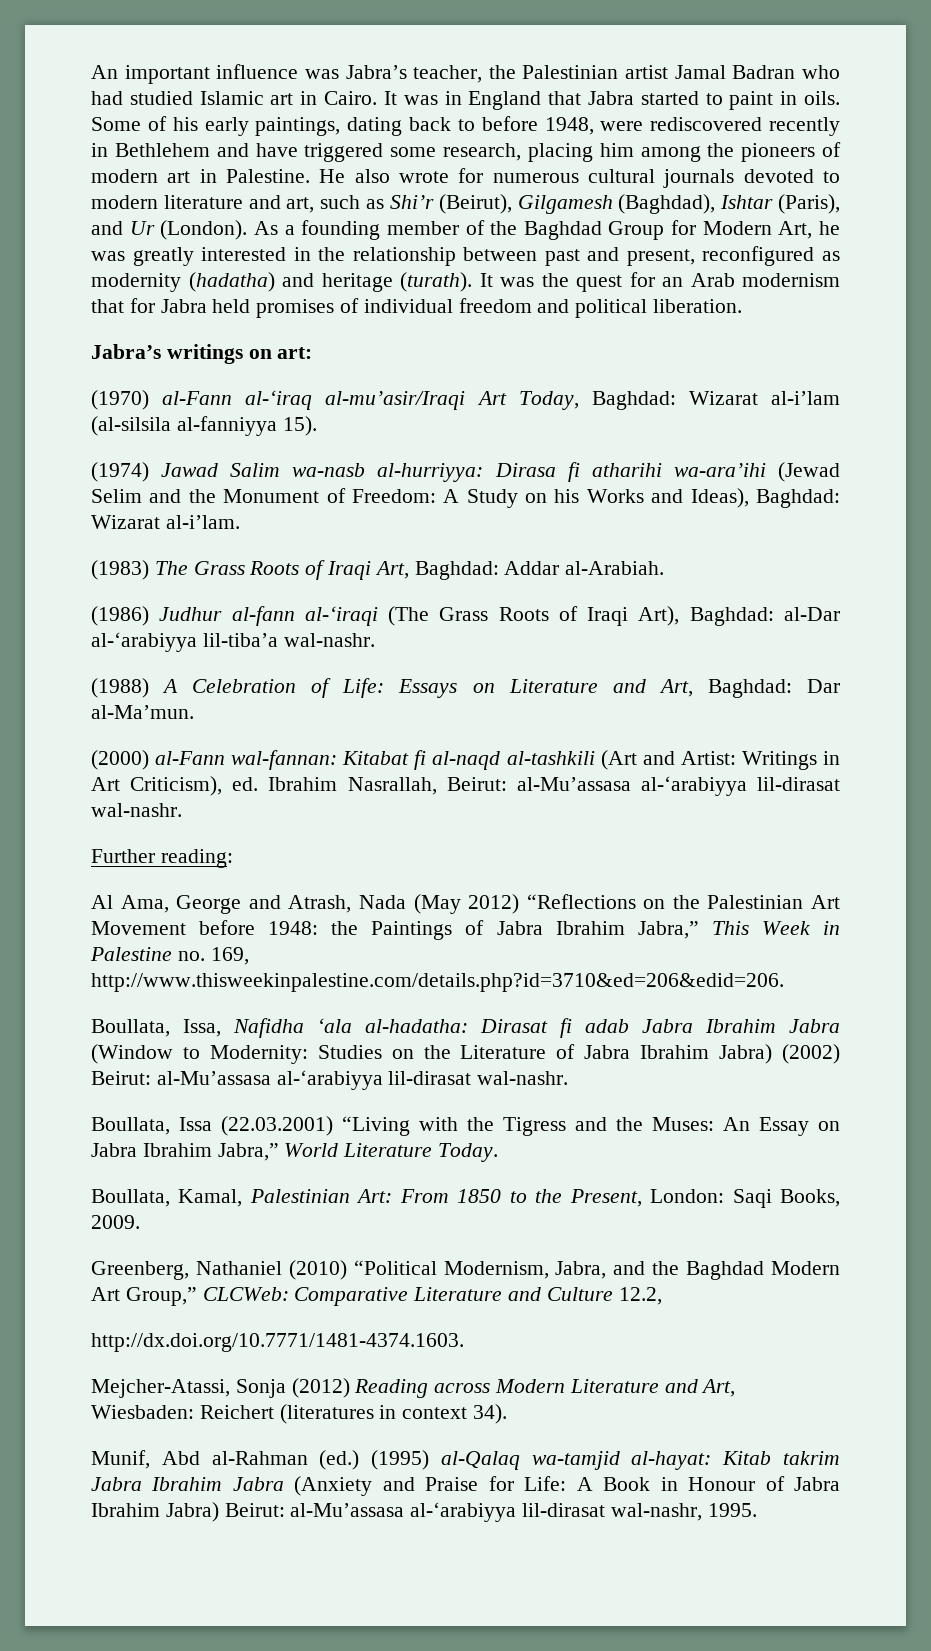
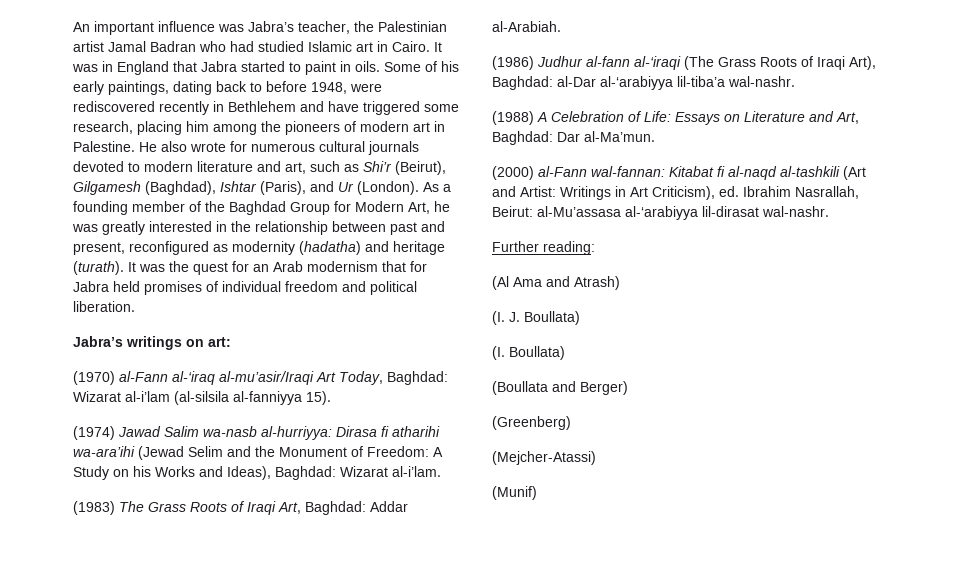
- Al Ama, George and Atrash, Nada (May 2012) “Reflections on the Palestinian Art Movement before 1948: the Paintings of Jabra Ibrahim Jabra,” This Week in Palestine no. 169, http://www.thisweekinpalestine.com/details.php?id=3710&ed=206&edid=206.
- Boullata, Issa, Nafidha ‘ala al-hadatha: Dirasat fi adab Jabra Ibrahim Jabra (Window to Modernity: Studies on the Literature of Jabra Ibrahim Jabra) (2002) Beirut: al-Mu’assasa al-‘arabiyya lil-dirasat wal-nashr.
- Boullata, Issa (22.03.2001) “Living with the Tigress and the Muses: An Essay on Jabra Ibrahim Jabra,” World Literature Today.
- Boullata, Kamal, Palestinian Art: From 1850 to the Present, London: Saqi Books, 2009.
- Greenberg, Nathaniel (2010) “Political Modernism, Jabra, and the Baghdad Modern Art Group,” CLCWeb: Comparative Literature and Culture 12.2,
- http://dx.doi.org/10.7771/1481-4374.1603.
- Mejcher-Atassi, Sonja (2012) Reading across Modern Literature and Art, Wiesbaden: Reichert (literatures in context 34).
- Munif, Abd al-Rahman (ed.) (1995) al-Qalaq wa-tamjid al-hayat: Kitab takrim Jabra Ibrahim Jabra (Anxiety and Praise for Life: A Book in Honour of Jabra Ibrahim Jabra) Beirut: al-Mu’assasa al-‘arabiyya lil-dirasat wal-nashr, 1995.
+ (Al Ama and Atrash)
+ (I. J. Boullata)
+ (I. Boullata)
+ (Boullata and Berger)
+ (Greenberg)
+ (Mejcher-Atassi)
+ (Munif)

